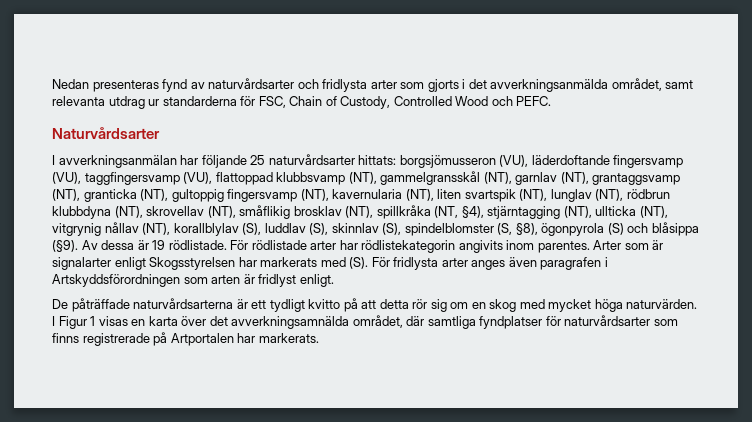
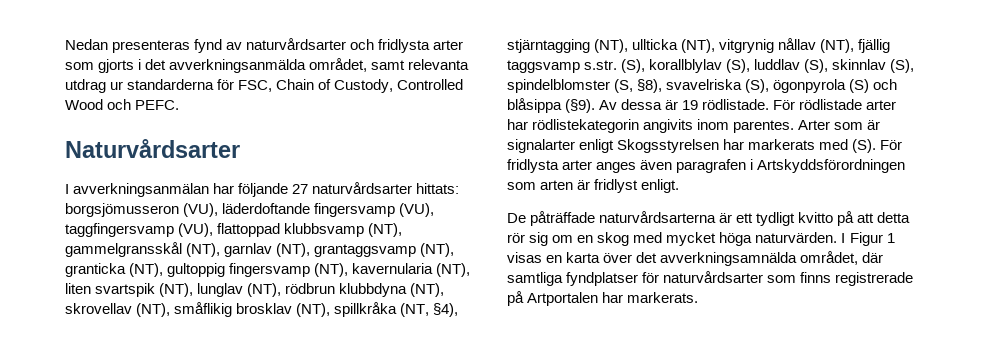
- I avverkningsanmälan har följande 25 naturvårdsarter hittats:
+ I avverkningsanmälan har följande 27 naturvårdsarter hittats:
- borgsjömusseron (VU), läderdoftande fingersvamp (VU), taggfingersvamp (VU), flattoppad klubbsvamp (NT), gammelgransskål (NT), garnlav (NT), grantaggsvamp (NT), granticka (NT), gultoppig fingersvamp (NT), kavernularia (NT), liten svartspik (NT), lunglav (NT), rödbrun klubbdyna (NT), skrovellav (NT), småflikig brosklav (NT), spillkråka (NT, §4), stjärntagging (NT), ullticka (NT), vitgrynig nållav (NT), korallblylav (S), luddlav (S), skinnlav (S), spindelblomster (S, §8), ögonpyrola (S) och blåsippa (§9).
+ borgsjömusseron (VU), läderdoftande fingersvamp (VU), taggfingersvamp (VU), flattoppad klubbsvamp (NT), gammelgransskål (NT), garnlav (NT), grantaggsvamp (NT), granticka (NT), gultoppig fingersvamp (NT), kavernularia (NT), liten svartspik (NT), lunglav (NT), rödbrun klubbdyna (NT), skrovellav (NT), småflikig brosklav (NT), spillkråka (NT, §4), stjärntagging (NT), ullticka (NT), vitgrynig nållav (NT), fjällig taggsvamp s.str. (S), korallblylav (S), luddlav (S), skinnlav (S), spindelblomster (S, §8), svavelriska (S), ögonpyrola (S) och blåsippa (§9).

